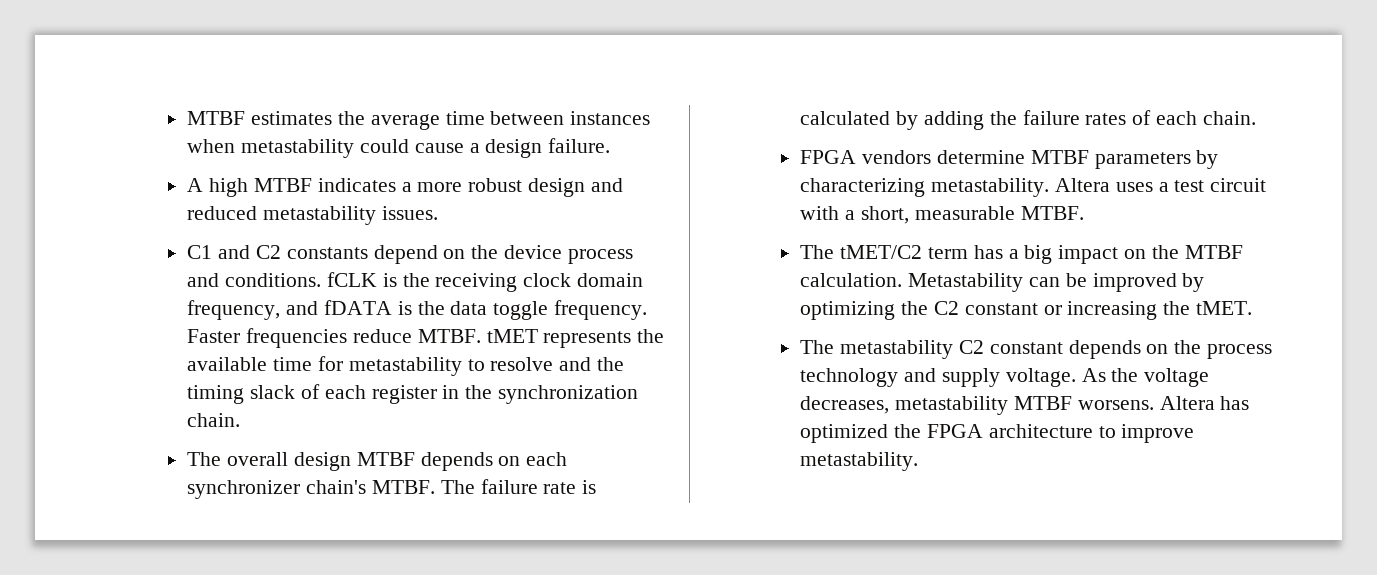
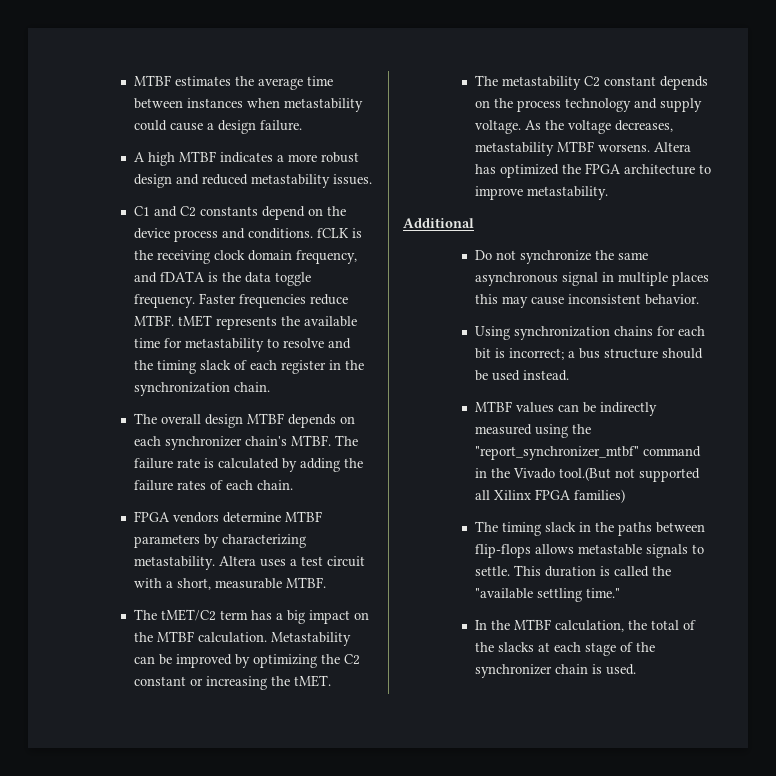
+ Additional
+ Do not synchronize the same asynchronous signal in multiple places this may cause inconsistent behavior.
+ Using synchronization chains for each bit is incorrect; a bus structure should be used instead.
+ MTBF values can be indirectly measured using the "report_synchronizer_mtbf" command in the Vivado tool.(But not supported all Xilinx FPGA families)
+ The timing slack in the paths between flip-flops allows metastable signals to settle. This duration is called the "available settling time."
+ In the MTBF calculation, the total of the slacks at each stage of the synchronizer chain is used.

